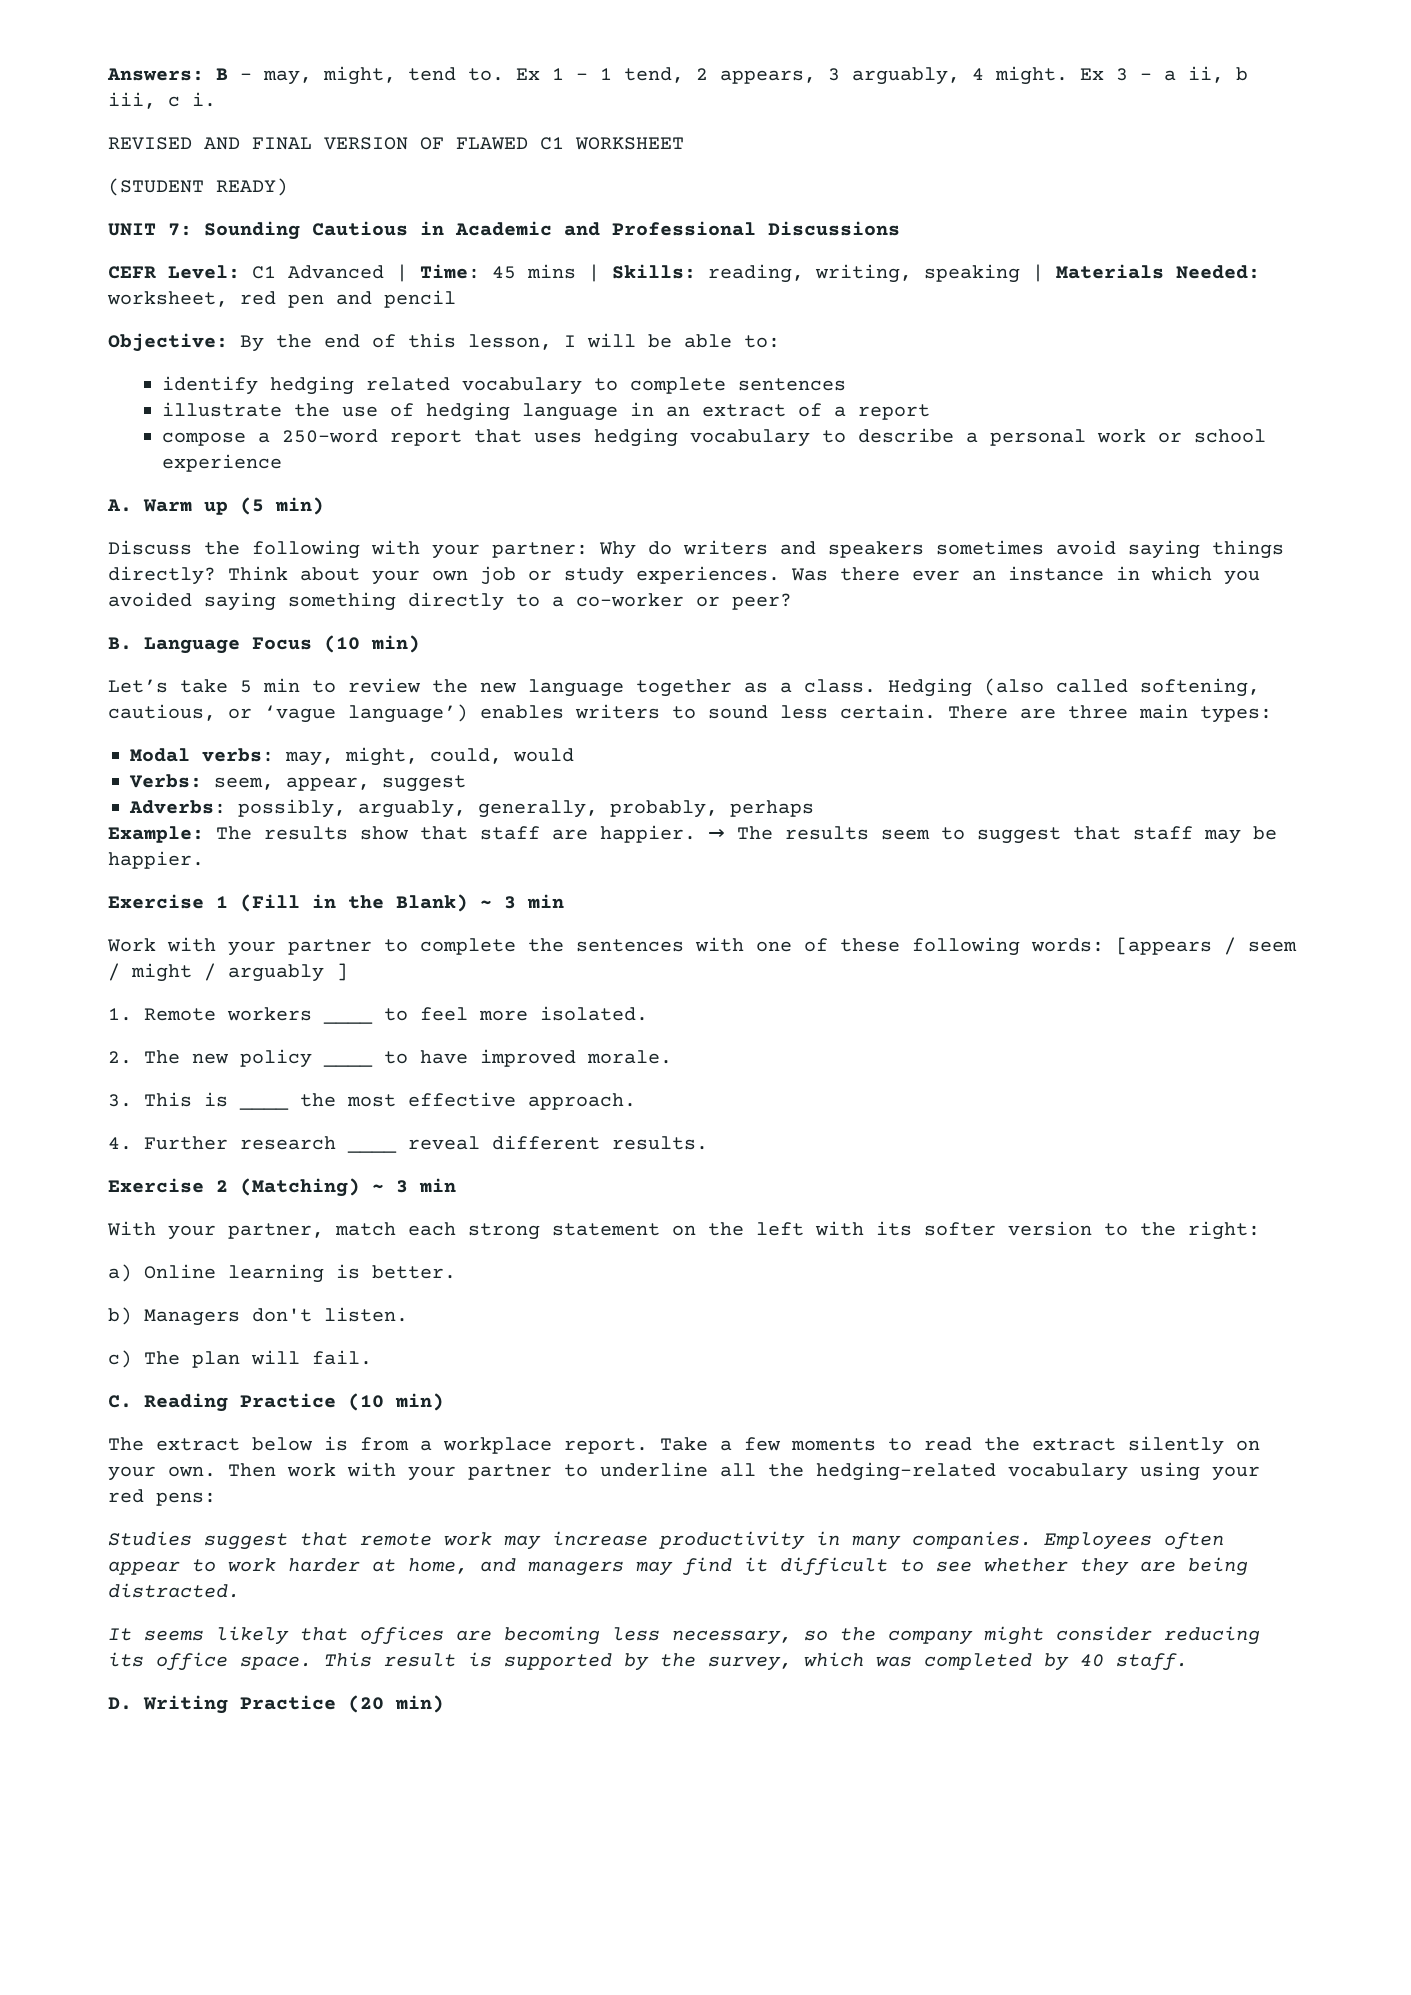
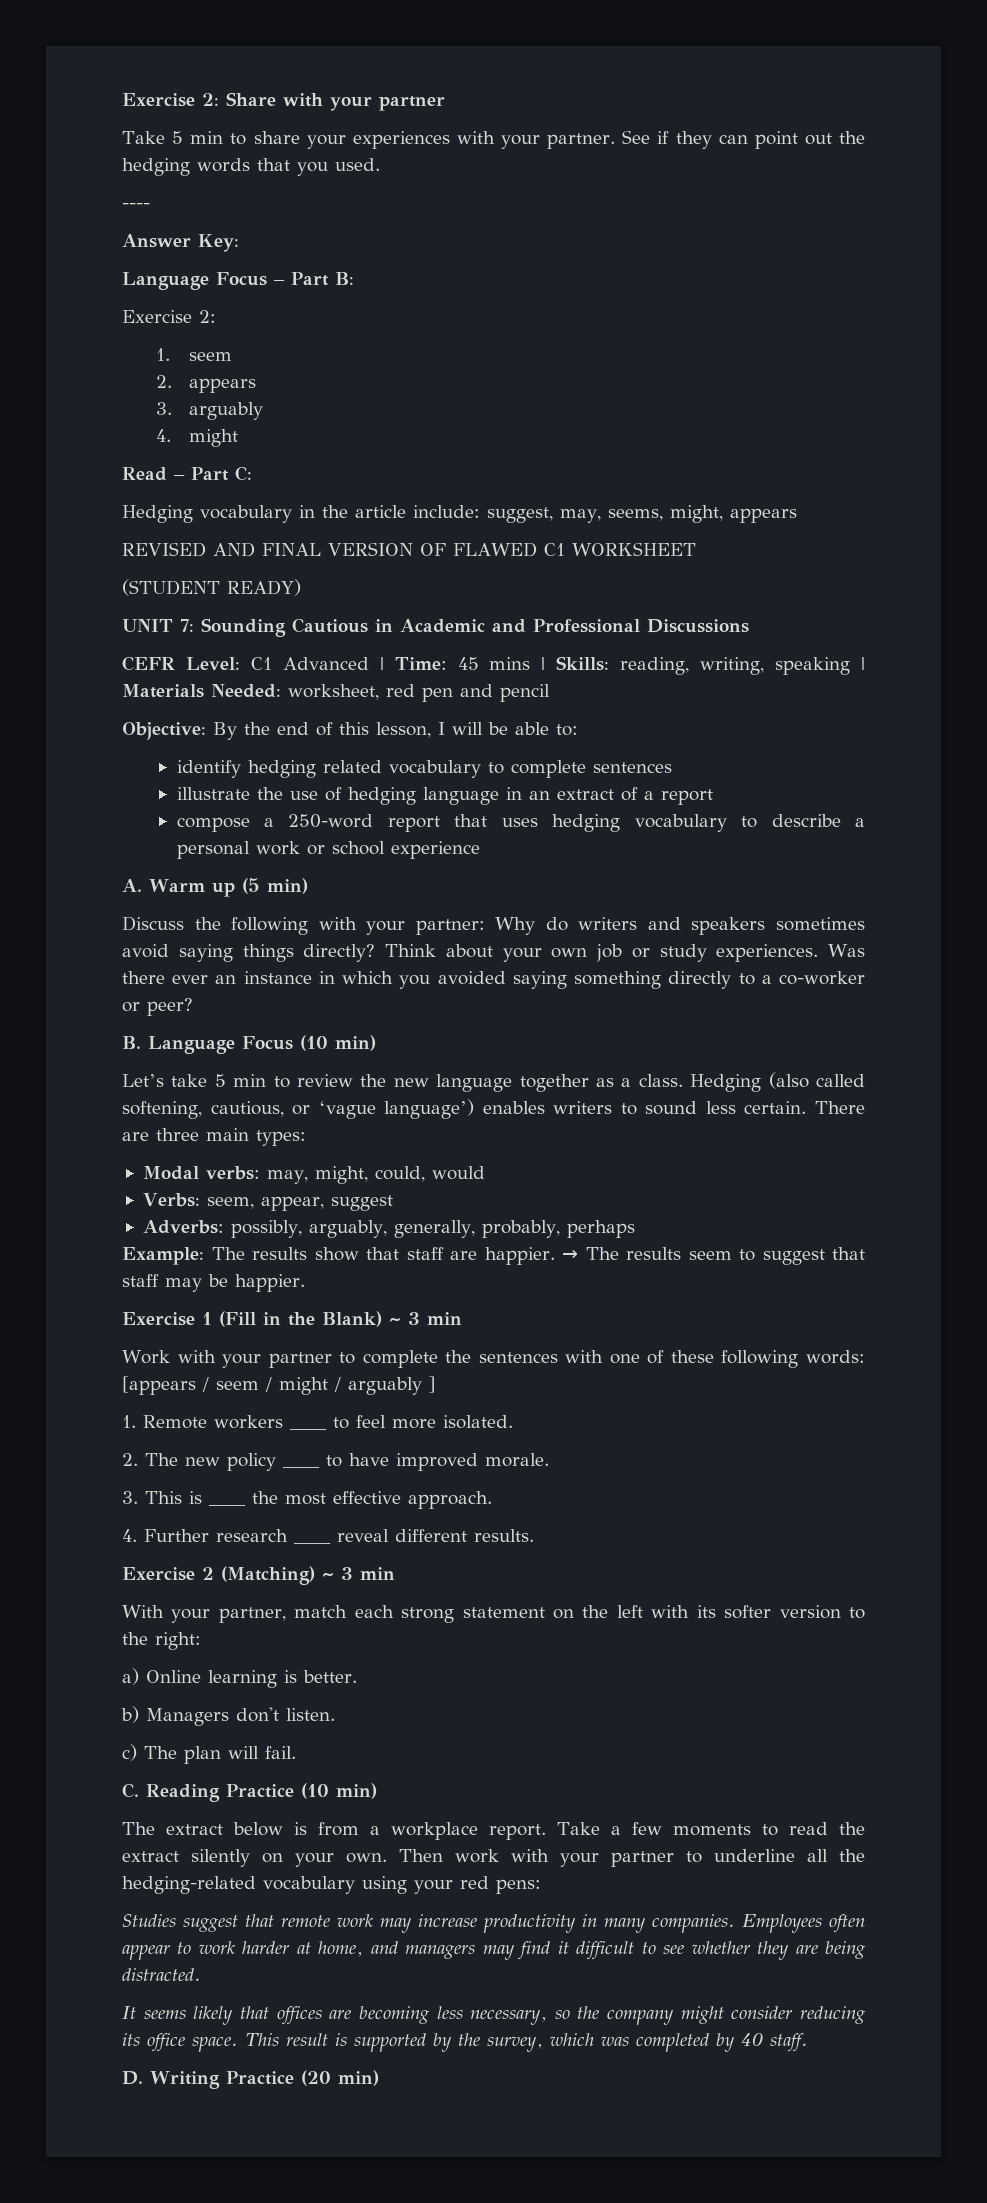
- Answers: B – may, might, tend to. Ex 1 – 1 tend, 2 appears, 3 arguably, 4 might. Ex 3 – a ii, b iii, c i.
+ Exercise 2: Share with your partner
+ Take 5 min to share your experiences with your partner. See if they can point out the hedging words that you used.
+ ----
+ Answer Key:
+ Language Focus – Part B:
+ Exercise 2:
+ 1. seem
+ 2. appears
+ 3. arguably
+ 4. might
+ Read – Part C:
+ Hedging vocabulary in the article include: suggest, may, seems, might, appears

